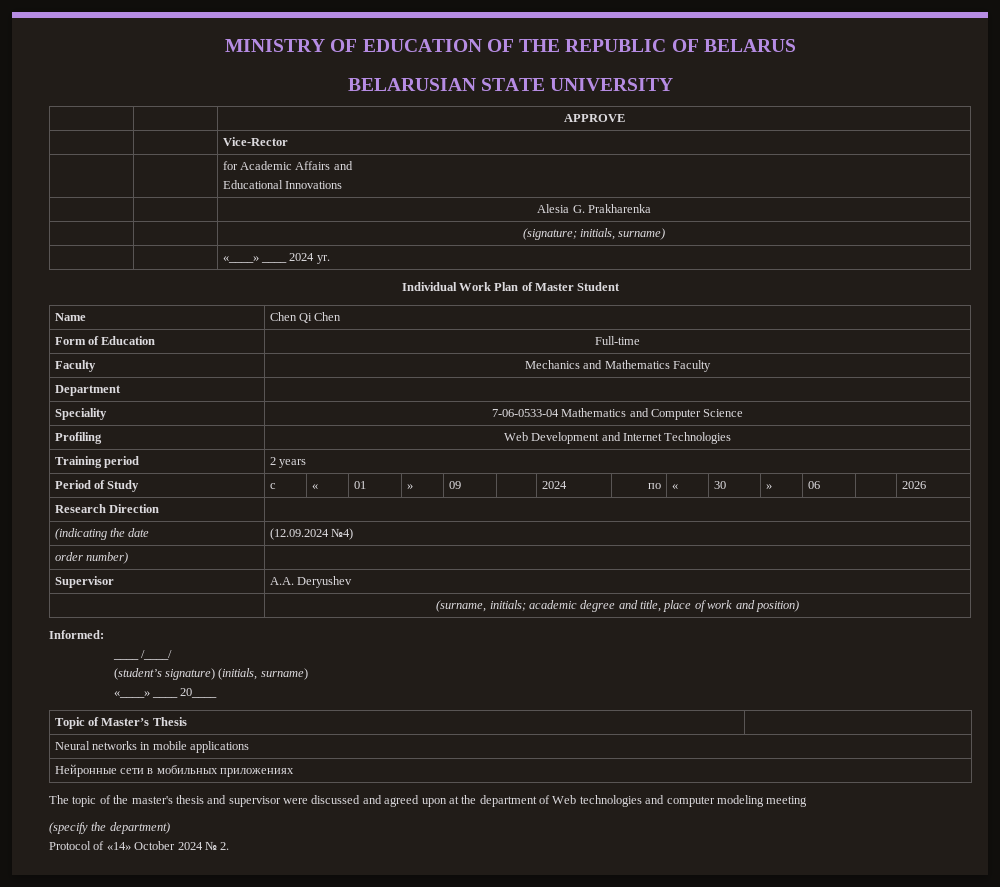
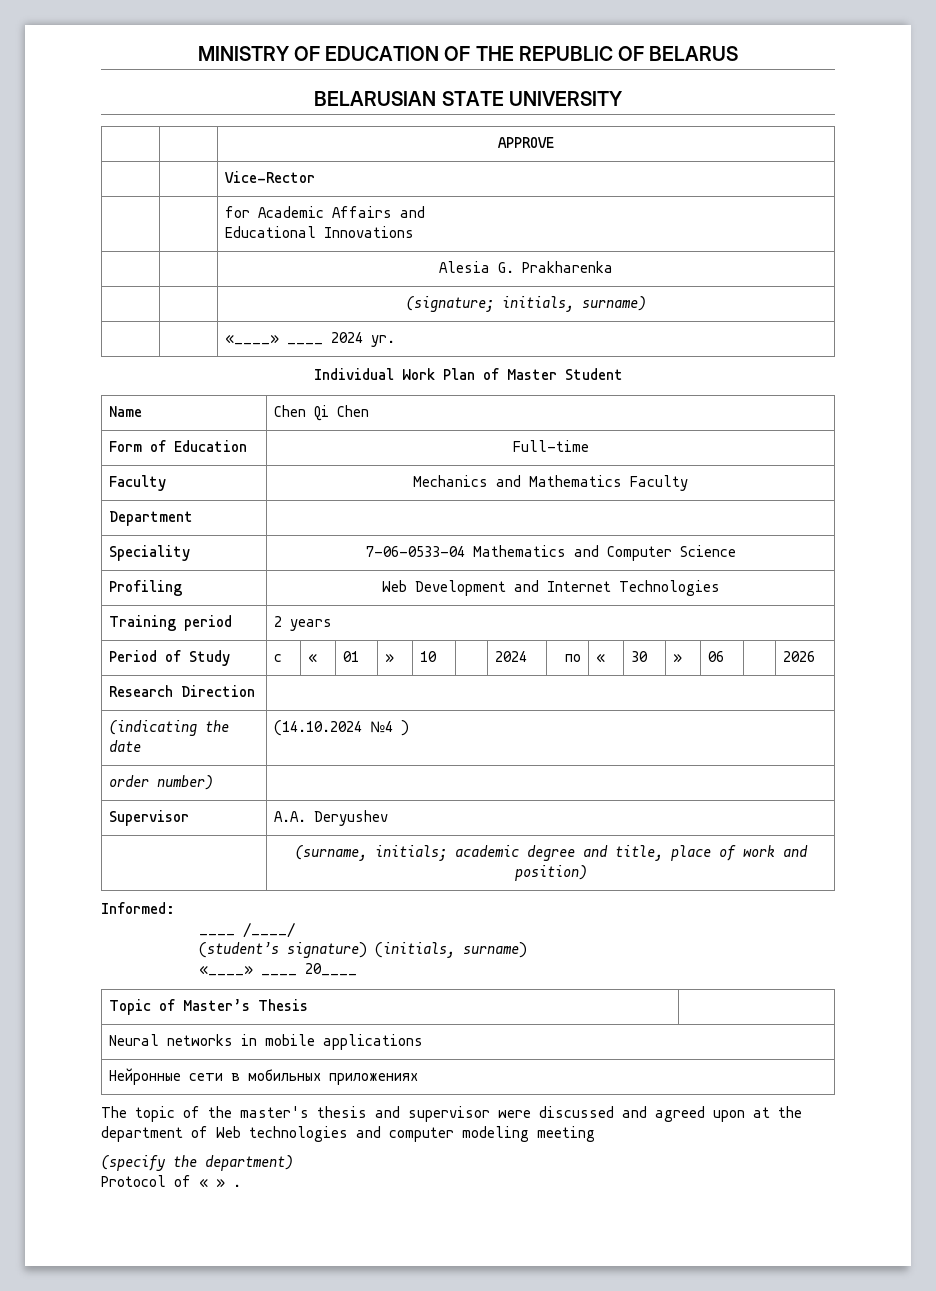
- Period of Study | с | « | 01 | » | 09 | | 2024 | по | « | 30 | » | 06 | | 2026
+ Period of Study | с | « | 01 | » | 10 | | 2024 | по | « | 30 | » | 06 | | 2026
- (indicating the date | (12.09.2024 №4)
+ (indicating the date | (14.10.2024 №4 )
- Protocol of «14» October 2024 № 2.
+ Protocol of « » .

